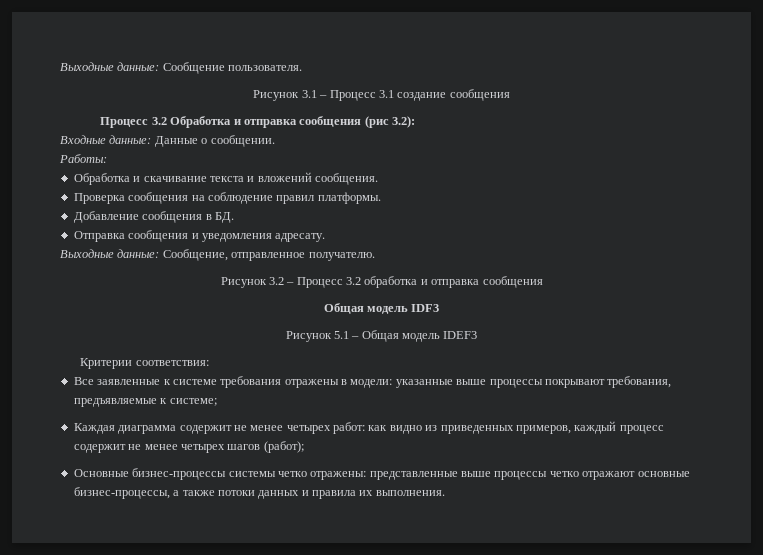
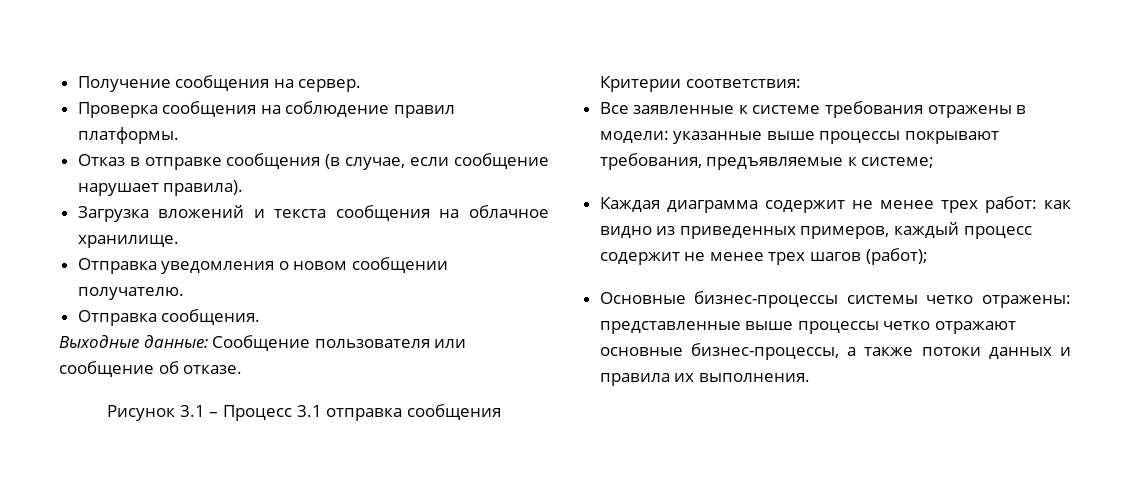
- Выходные данные: Сообщение пользователя.
- Рисунок 3.1 – Процесс 3.1 создание сообщения
- Процесс 3.2 Обработка и отправка сообщения (рис 3.2):
- Входные данные: Данные о сообщении.
- Работы:
- Обработка и скачивание текста и вложений сообщения.
+ Получение сообщения на сервер.
- Добавление сообщения в БД.
- Отправка сообщения и уведомления адресату.
- Выходные данные: Сообщение, отправленное получателю.
- Рисунок 3.2 – Процесс 3.2 обработка и отправка сообщения
- Общая модель IDF3
- Рисунок 5.1 – Общая модель IDEF3
+ Отказ в отправке сообщения (в случае, если сообщение нарушает правила).
+ Загрузка вложений и текста сообщения на облачное хранилище.
+ Отправка уведомления о новом сообщении получателю.
+ Отправка сообщения.
+ Выходные данные: Сообщение пользователя или сообщение об отказе.
+ Рисунок 3.1 – Процесс 3.1 отправка сообщения
- Каждая диаграмма содержит не менее четырех работ: как видно из приведенных примеров, каждый процесс содержит не менее четырех шагов (работ);
+ Каждая диаграмма содержит не менее трех работ: как видно из приведенных примеров, каждый процесс содержит не менее трех шагов (работ);

